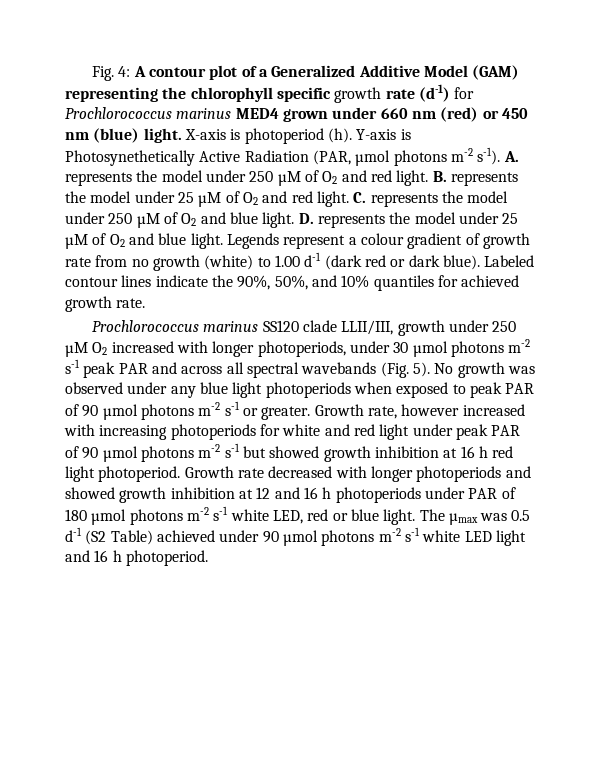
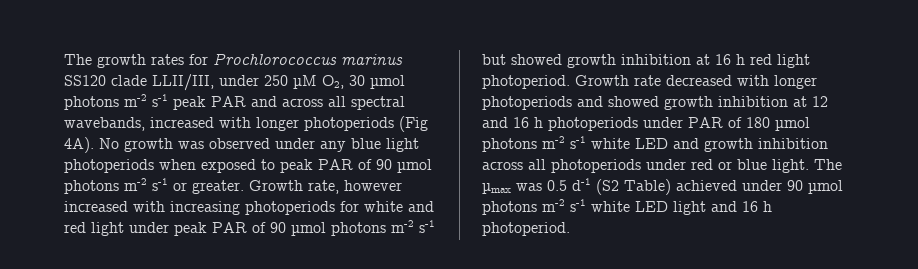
- Fig. 4: A contour plot of a Generalized Additive Model (GAM) representing the chlorophyll specific growth rate (d-1) for Prochlorococcus marinus MED4 grown under 660 nm (red) or 450 nm (blue) light. X-axis is photoperiod (h). Y-axis is Photosynethetically Active Radiation (PAR, µmol photons m-2 s-1). A. represents the model under 250 µM of O2 and red light. B. represents the model under 25 µM of O2 and red light. C. represents the model under 250 µM of O2 and blue light. D. represents the model under 25 µM of O2 and blue light. Legends represent a colour gradient of growth rate from no growth (white) to 1.00 d-1 (dark red or dark blue). Labeled contour lines indicate the 90%, 50%, and 10% quantiles for achieved growth rate.
- Prochlorococcus marinus SS120 clade LLII/III, growth under 250 µM O2 increased with longer photoperiods, under 30 µmol photons m-2 s-1 peak PAR and across all spectral wavebands (Fig. 5).
+ The growth rates for Prochlorococcus marinus SS120 clade LLII/III, under 250 µM O2, 30 µmol photons m-2 s-1 peak PAR and across all spectral wavebands, increased with longer photoperiods (Fig 4A).
- Growth rate decreased with longer photoperiods and showed growth inhibition at 12 and 16 h photoperiods under PAR of 180 µmol photons m-2 s-1 white LED, red or blue light.
+ Growth rate decreased with longer photoperiods and showed growth inhibition at 12 and 16 h photoperiods under PAR of 180 µmol photons m-2 s-1 white LED and growth inhibition across all photoperiods under red or blue light.

